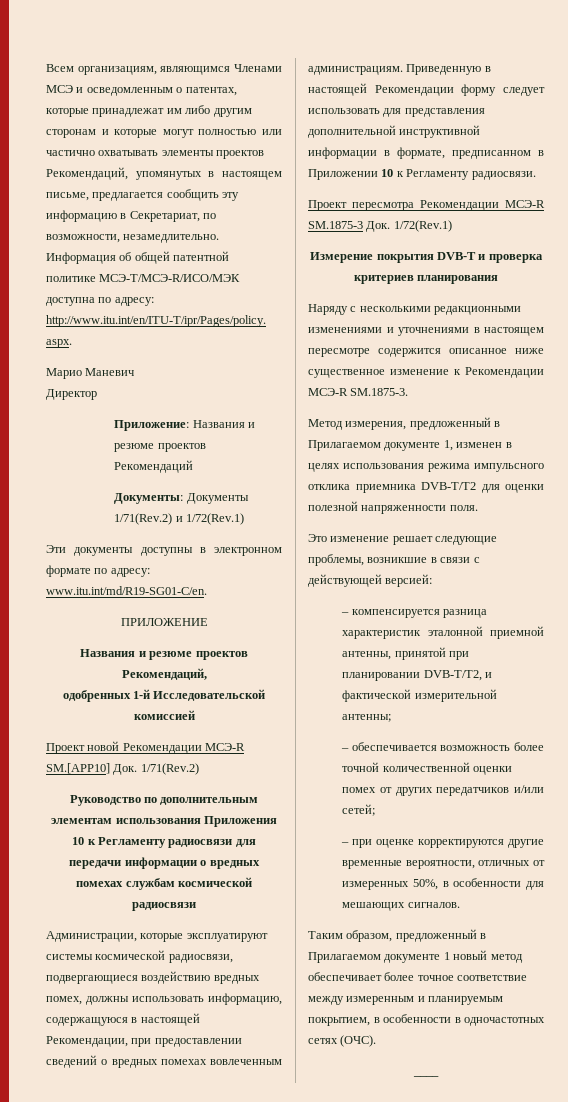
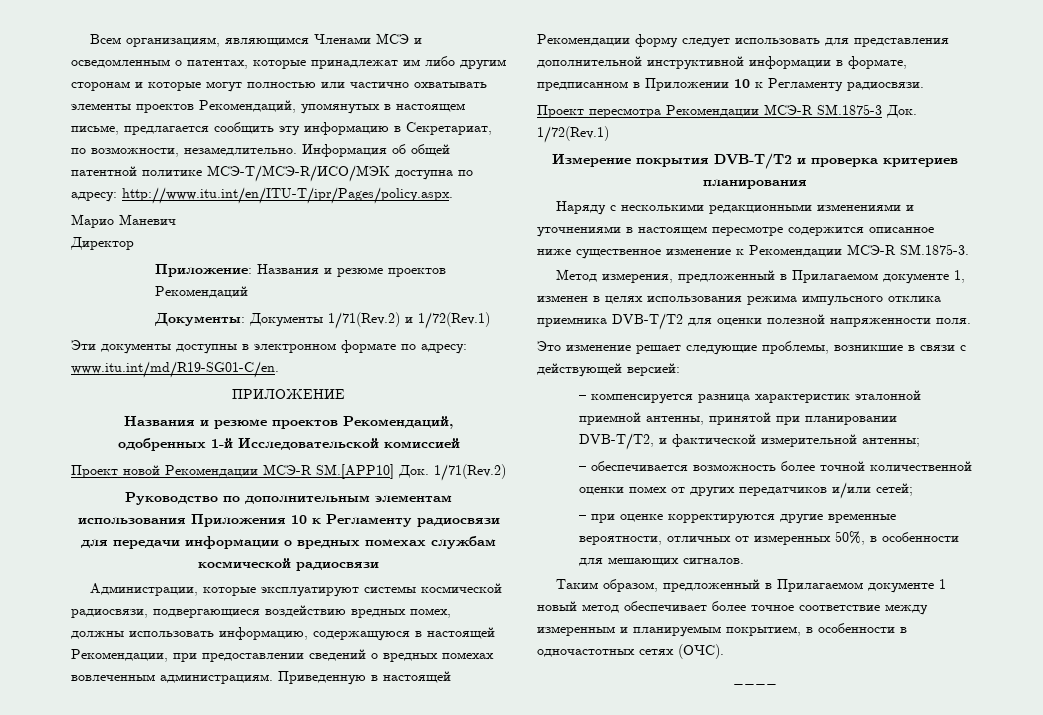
- Измерение покрытия DVB-T и проверка критериев планирования
+ Измерение покрытия DVB-T/Т2 и проверка критериев планирования

